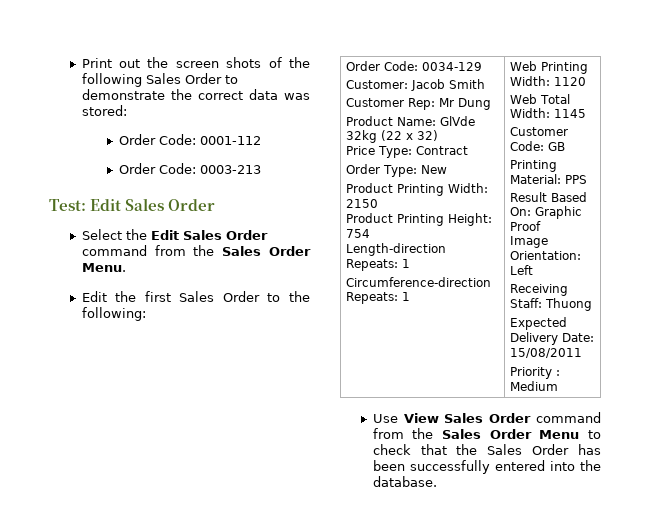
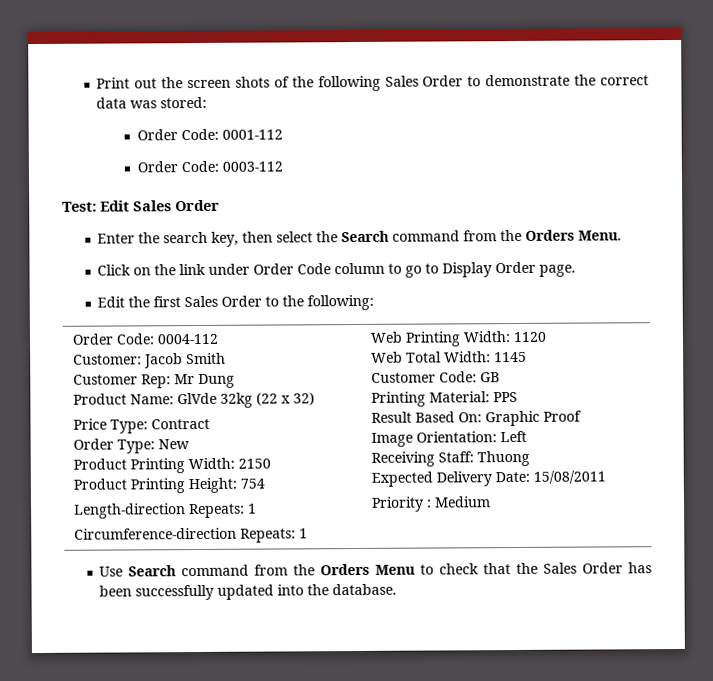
- Order Code: 0003-213
+ Order Code: 0003-112
- Select the Edit Sales Order command from the Sales Order Menu.
+ Enter the search key, then select the Search command from the Orders Menu.
+ Click on the link under Order Code column to go to Display Order page.
- Order Code: 0034-129
+ Order Code: 0004-112
- Use View Sales Order command from the Sales Order Menu to check that the Sales Order has been successfully entered into the database.
+ Use Search command from the Orders Menu to check that the Sales Order has been successfully updated into the database.

